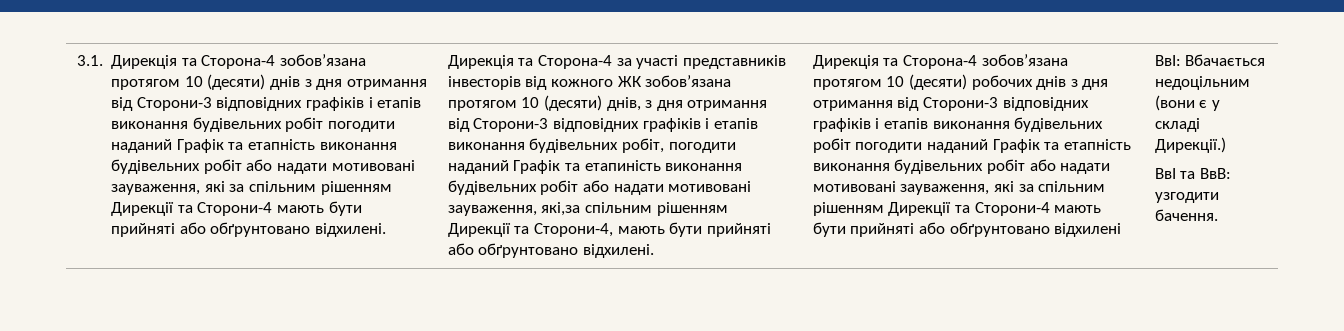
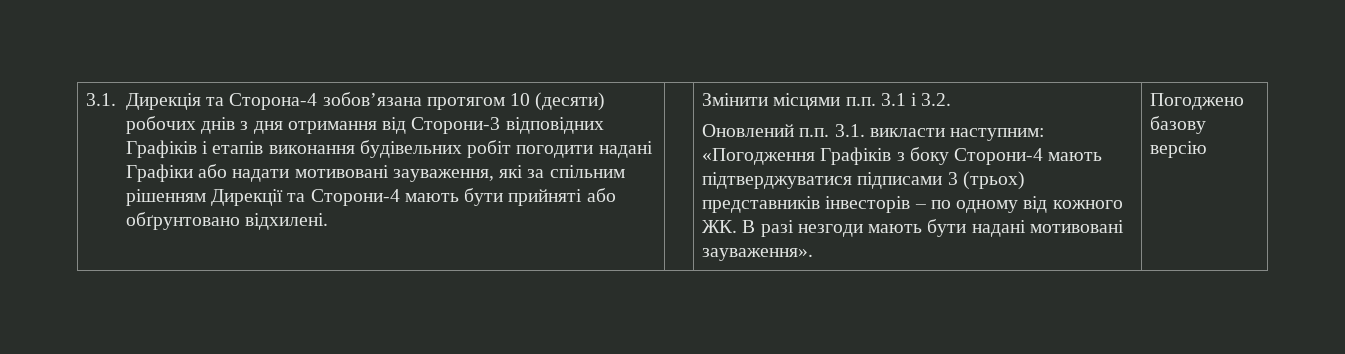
- 3.1. Дирекція та Сторона-4 зобов’язана протягом 10 (десяти) днів з дня отримання від Сторони-3 відповідних графіків і етапів виконання будівельних робіт погодити наданий Графік та етапність виконання будівельних робіт або надати мотивовані зауваження, які за спільним рішенням Дирекції та Сторони-4 мають бути прийняті або обґрунтовано відхилені.
+ 3.1. Дирекція та Сторона-4 зобов’язана протягом 10 (десяти) робочих днів з дня отримання від Сторони-3 відповідних Графіків і етапів виконання будівельних робіт погодити надані Графіки або надати мотивовані зауваження, які за спільним рішенням Дирекції та Сторони-4 мають бути прийняті або обґрунтовано відхилені.
- Дирекція та Сторона-4 за участі представників інвесторів від кожного ЖК зобов’язана протягом 10 (десяти) днів, з дня отримання від Сторони-3 відповідних графіків і етапів виконання будівельних робіт, погодити наданий Графік та етапиність виконання будівельних робіт або надати мотивовані зауваження, які,за спільним рішенням Дирекції та Сторони-4, мають бути прийняті або обґрунтовано відхилені. | Дирекція та Сторона-4 зобов’язана протягом 10 (десяти) робочих днів з дня отримання від Сторони-3 відповідних графіків і етапів виконання будівельних робіт погодити наданий Графік та етапність виконання будівельних робіт або надати мотивовані зауваження, які за спільним рішенням Дирекції та Сторони-4 мають бути прийняті або обґрунтовано відхилені | ВвІ: Вбачається недоцільним (вони є у складі Дирекції.)
- ВвІ та ВвВ: узгодити бачення.
+ Змінити місцями п.п. 3.1 і 3.2.
+ Оновлений п.п. 3.1. викласти наступним: «Погодження Графіків з боку Сторони-4 мають підтверджуватися підписами 3 (трьох) представників інвесторів – по одному від кожного ЖК. В разі незгоди мають бути надані мотивовані зауваження». | Погоджено базову версію

